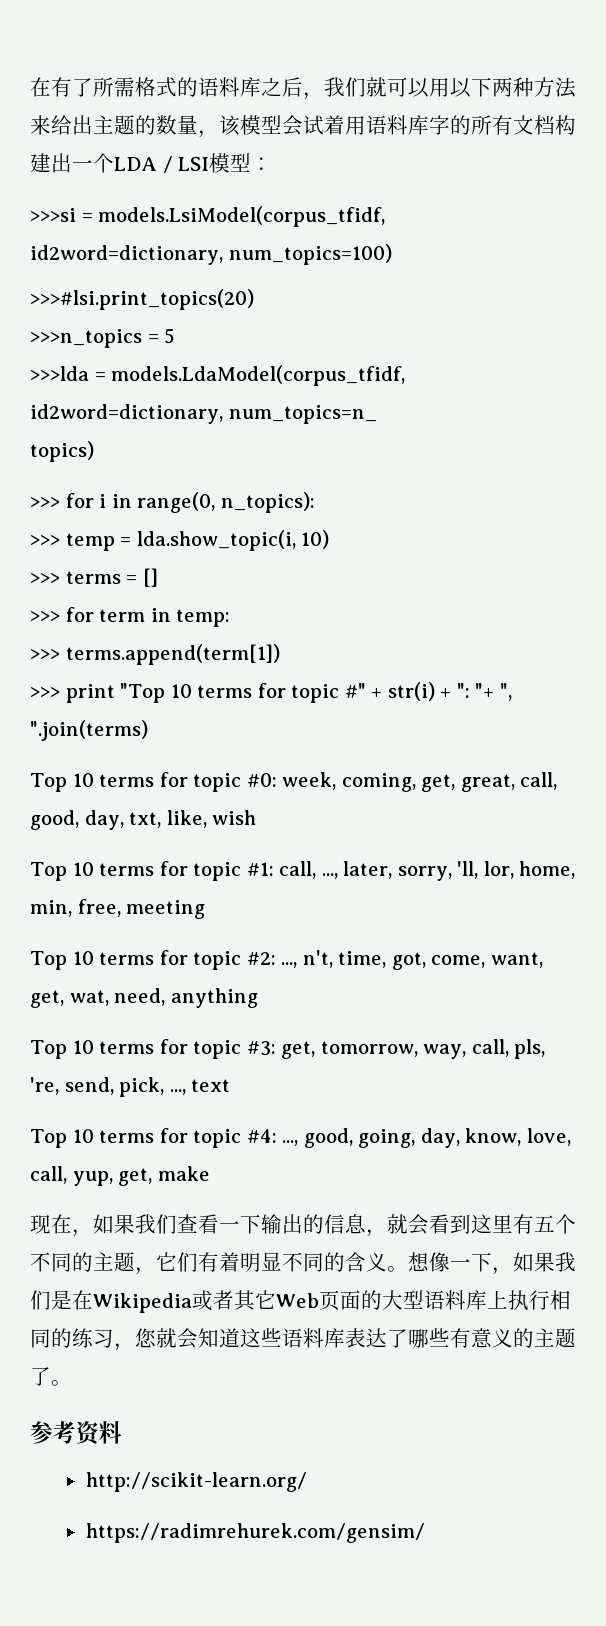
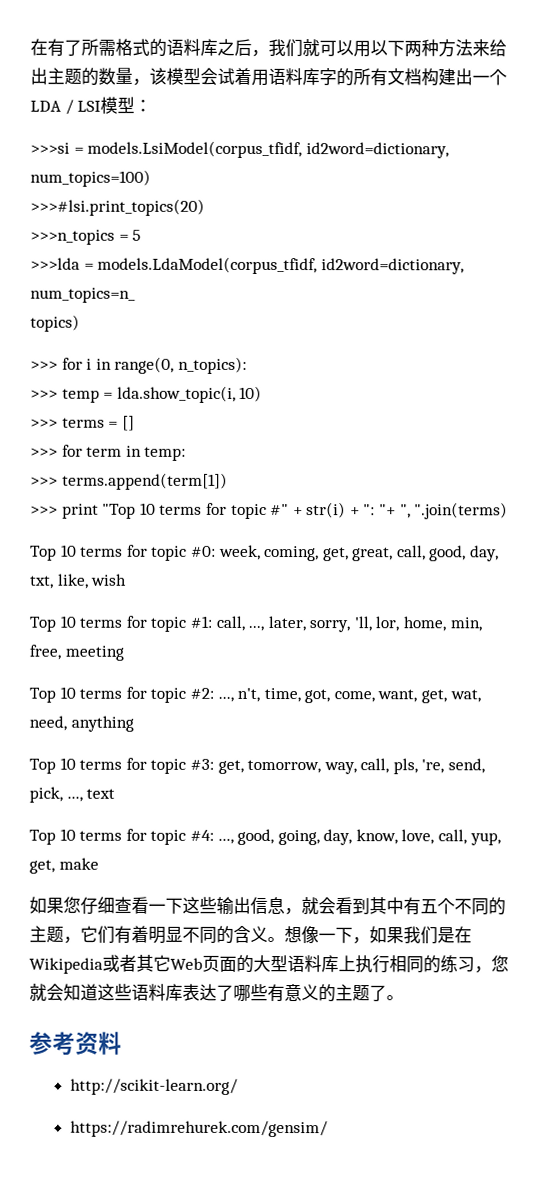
- 现在，如果我们查看一下输出的信息，就会看到这里有五个不同的主题，它们有着明显不同的含义。
+ 如果您仔细查看一下这些输出信息，就会看到其中有五个不同的主题，它们有着明显不同的含义。

